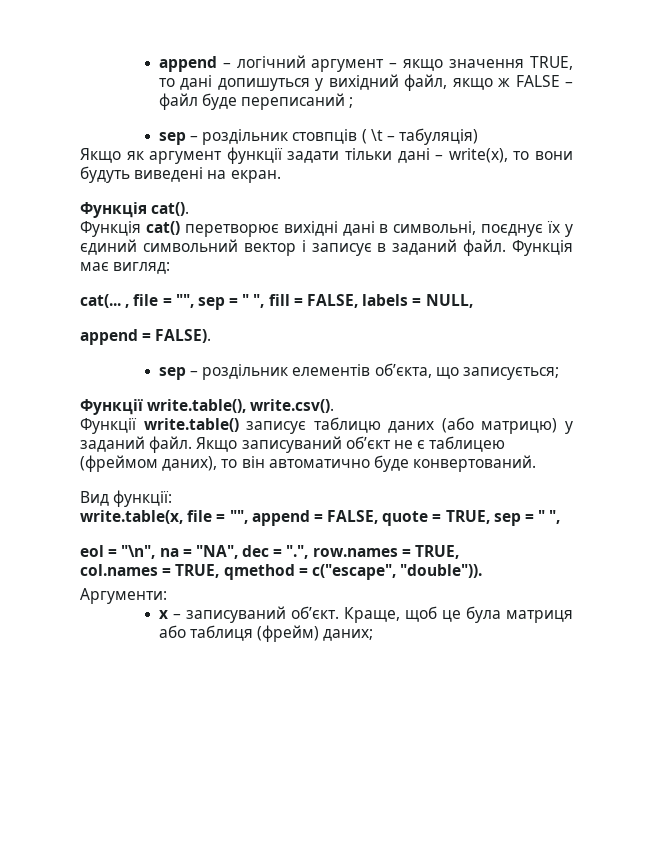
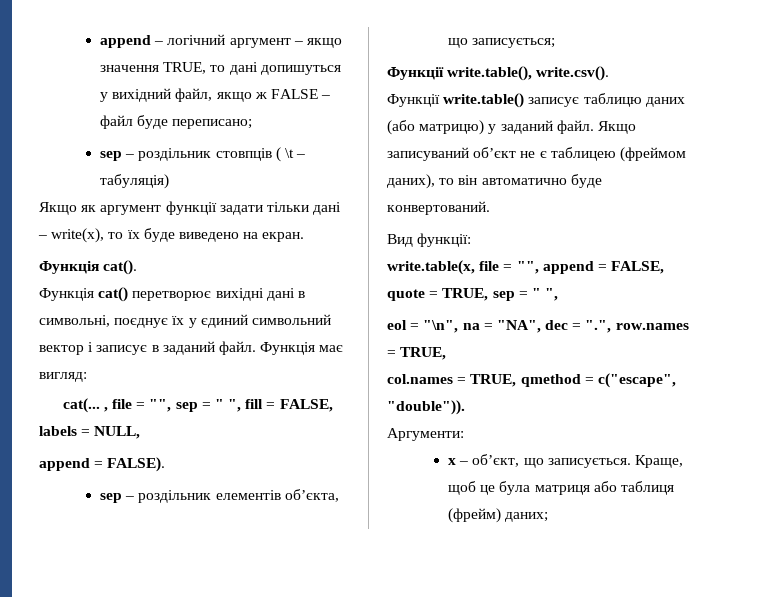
- append – логічний аргумент – якщо значення TRUE, то дані допишуться у вихідний файл, якщо ж FALSE – файл буде переписаний ;
+ append – логічний аргумент – якщо значення TRUE, то дані допишуться у вихідний файл, якщо ж FALSE – файл буде переписано;
- Якщо як аргумент функції задати тільки дані – write(x), то вони будуть виведені на екран.
+ Якщо як аргумент функції задати тільки дані – write(x), то їх буде виведено на екран.
- x – записуваний об’єкт.
+ x – об’єкт, що записується.

